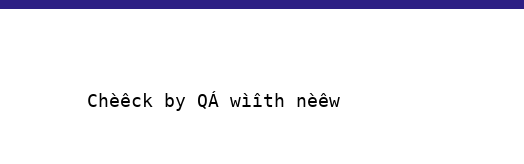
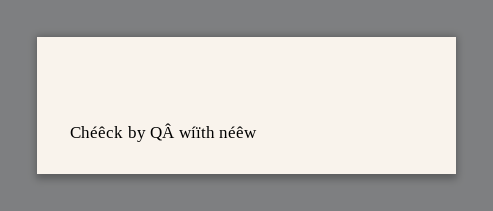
- Chèêck by QÁ wìîth nèêw
+ Chéêck by QÂ wíïth néêw

